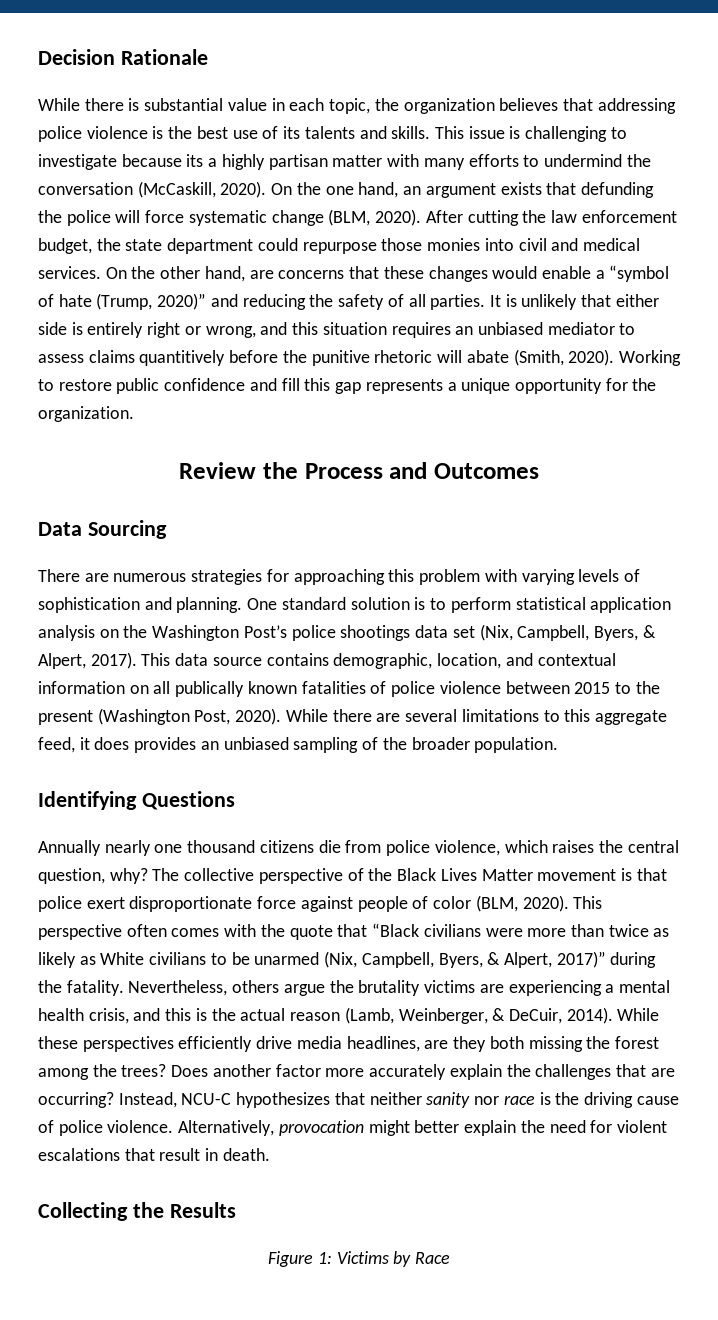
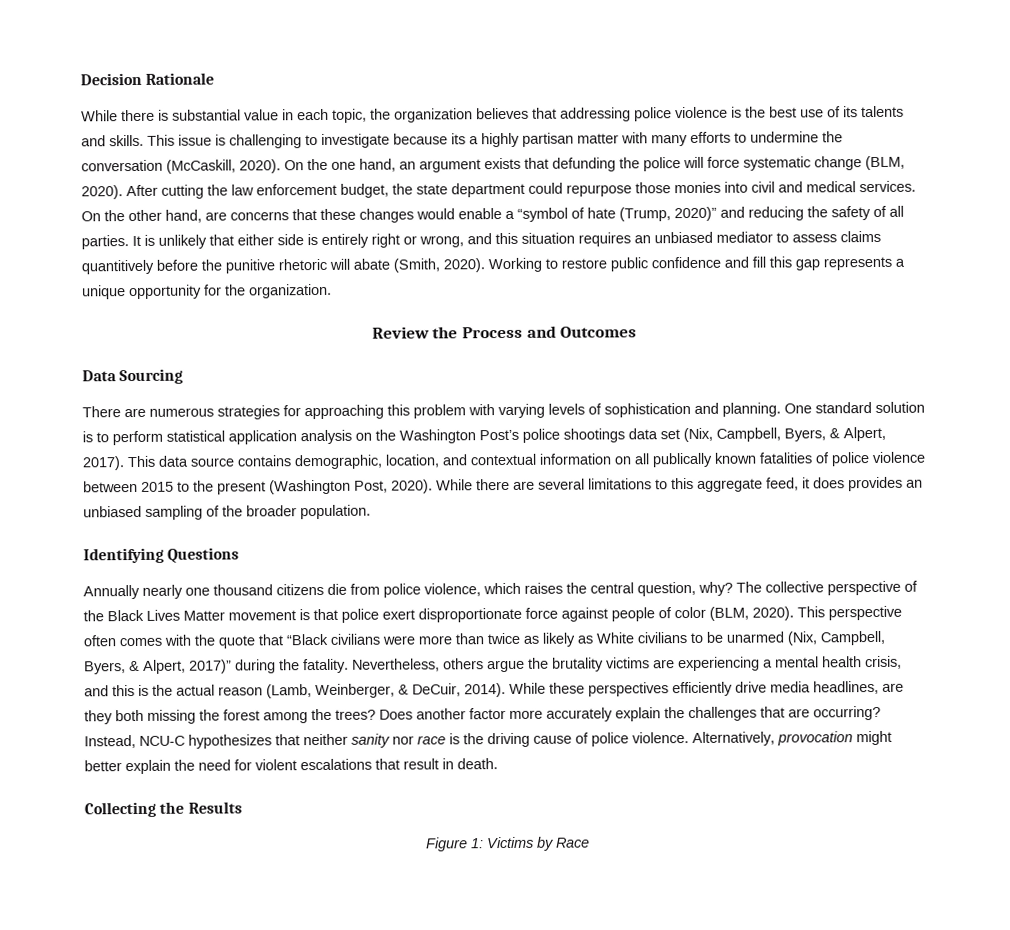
- This issue is challenging to investigate because its a highly partisan matter with many efforts to undermind the conversation (McCaskill, 2020).
+ This issue is challenging to investigate because its a highly partisan matter with many efforts to undermine the conversation (McCaskill, 2020).

